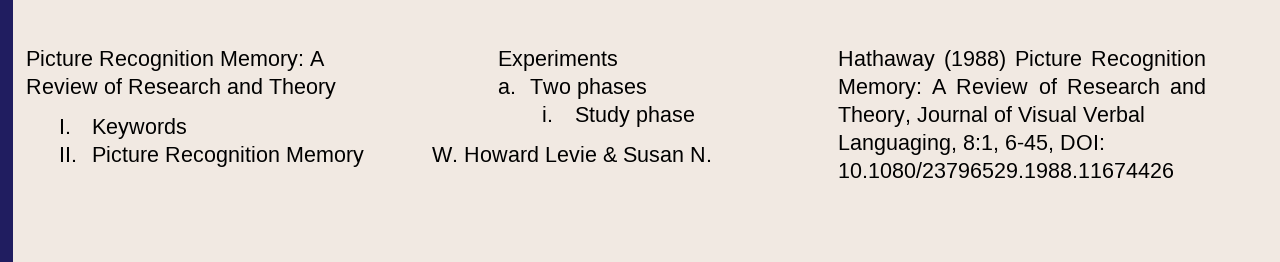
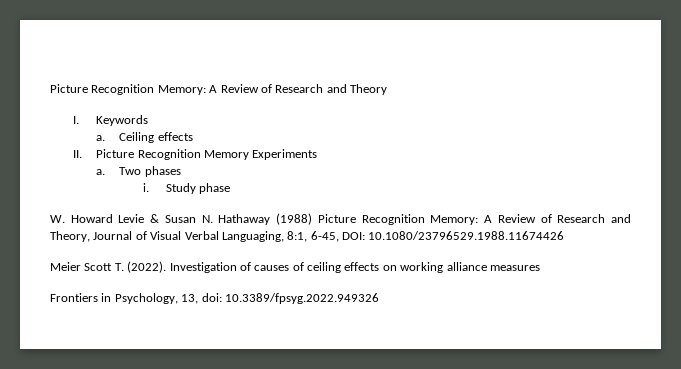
+ a. Ceiling effects
+ Meier Scott T. (2022). Investigation of causes of ceiling effects on working alliance measures
+ Frontiers in Psychology, 13, doi: 10.3389/fpsyg.2022.949326

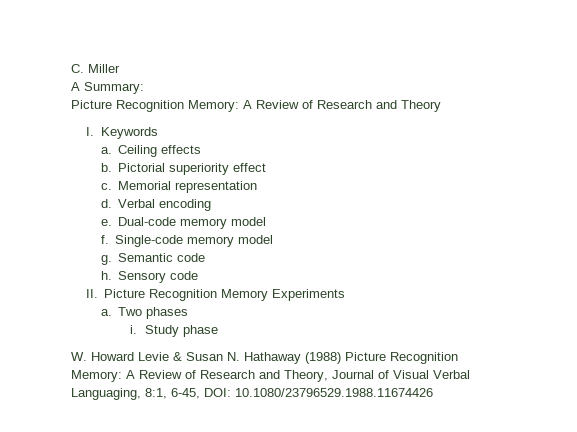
+ C. Miller
+ A Summary:
+ b. Pictorial superiority effect
+ c. Memorial representation
+ d. Verbal encoding
+ e. Dual-code memory model
+ f. Single-code memory model
+ g. Semantic code
+ h. Sensory code
- Meier Scott T. (2022). Investigation of causes of ceiling effects on working alliance measures
- Frontiers in Psychology, 13, doi: 10.3389/fpsyg.2022.949326

